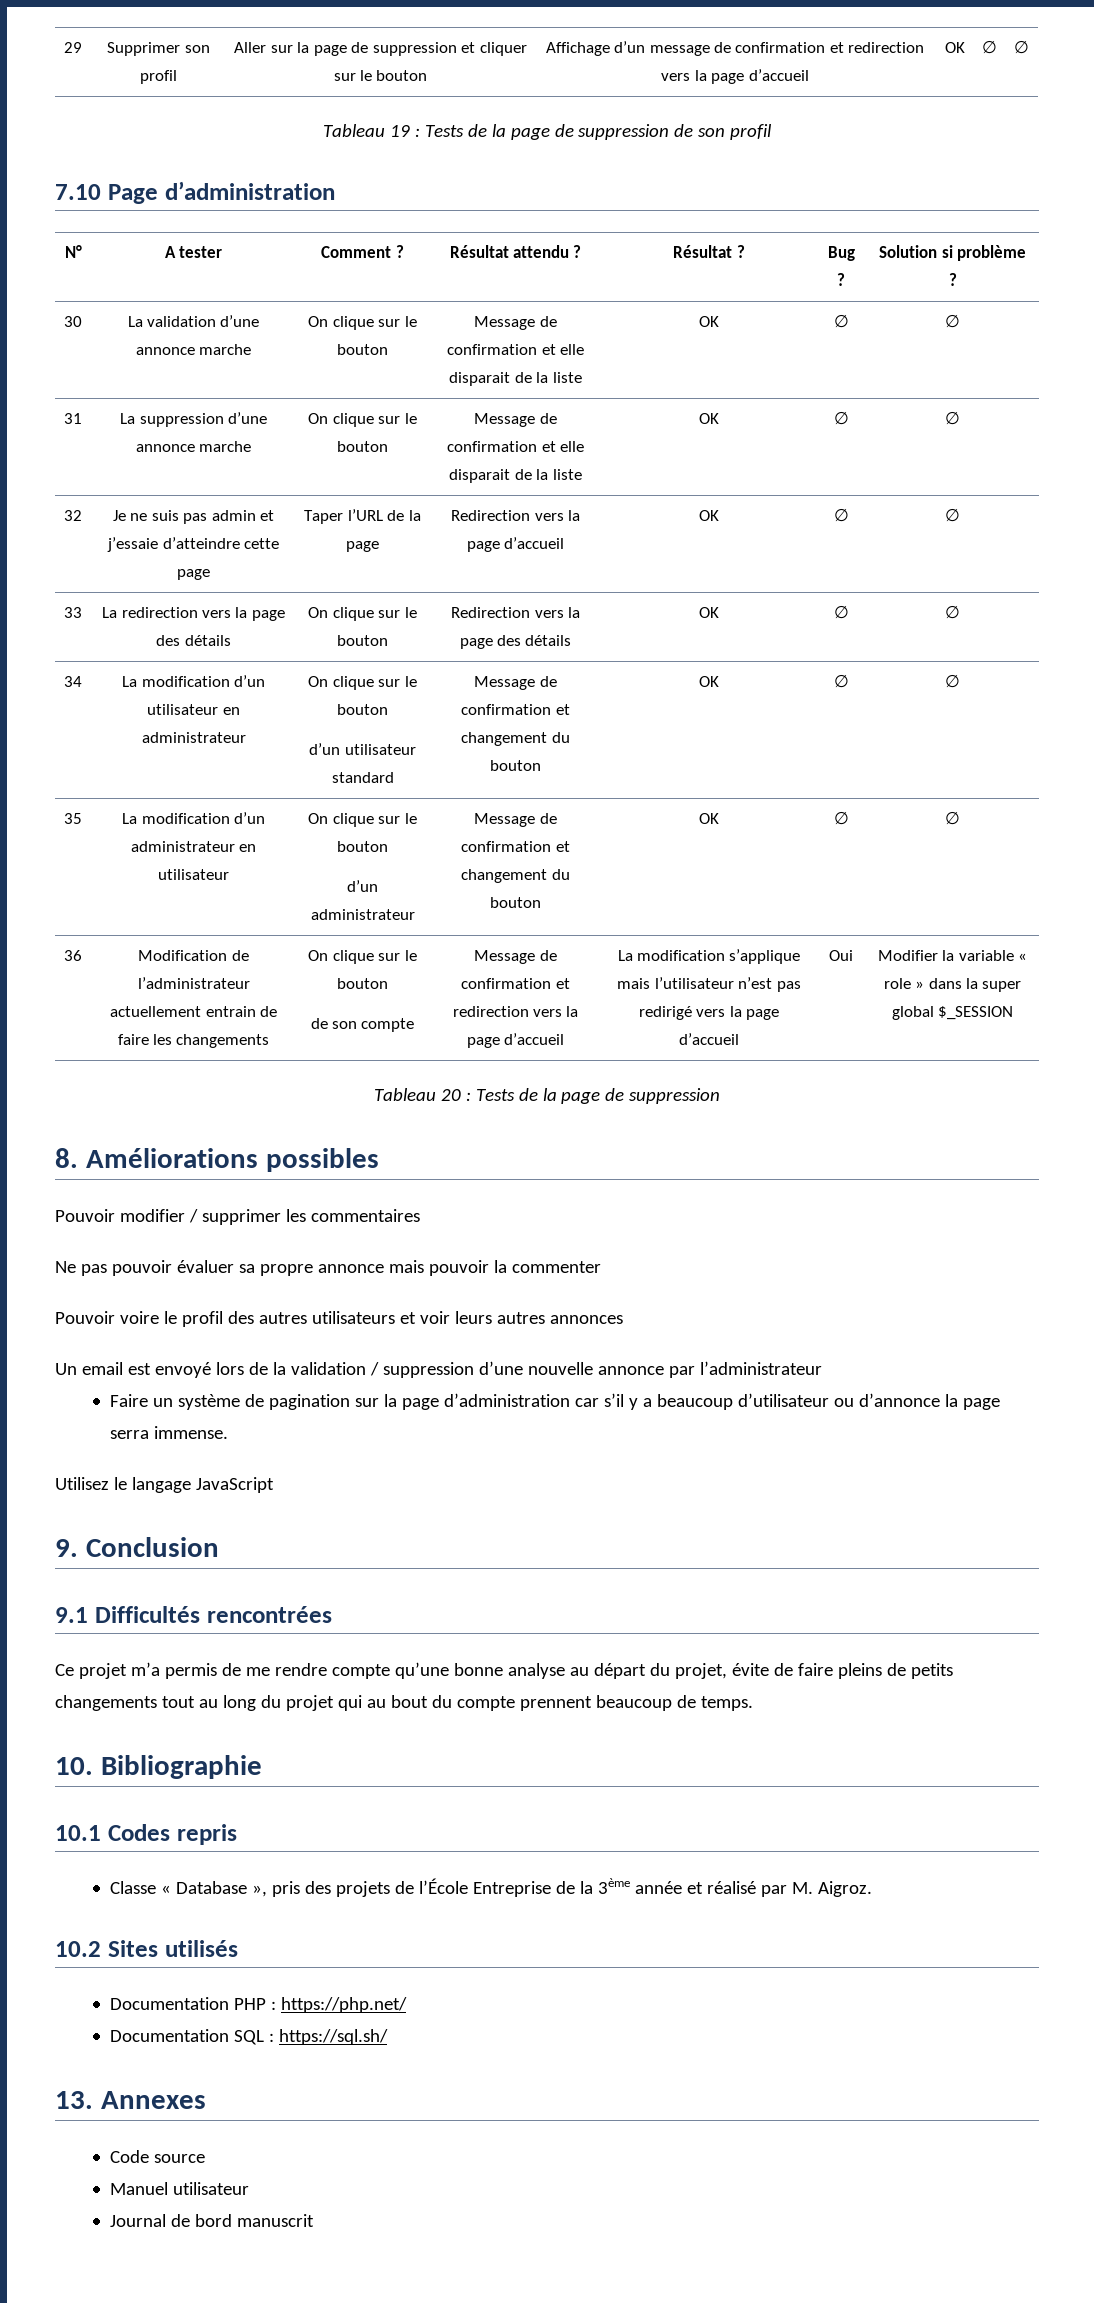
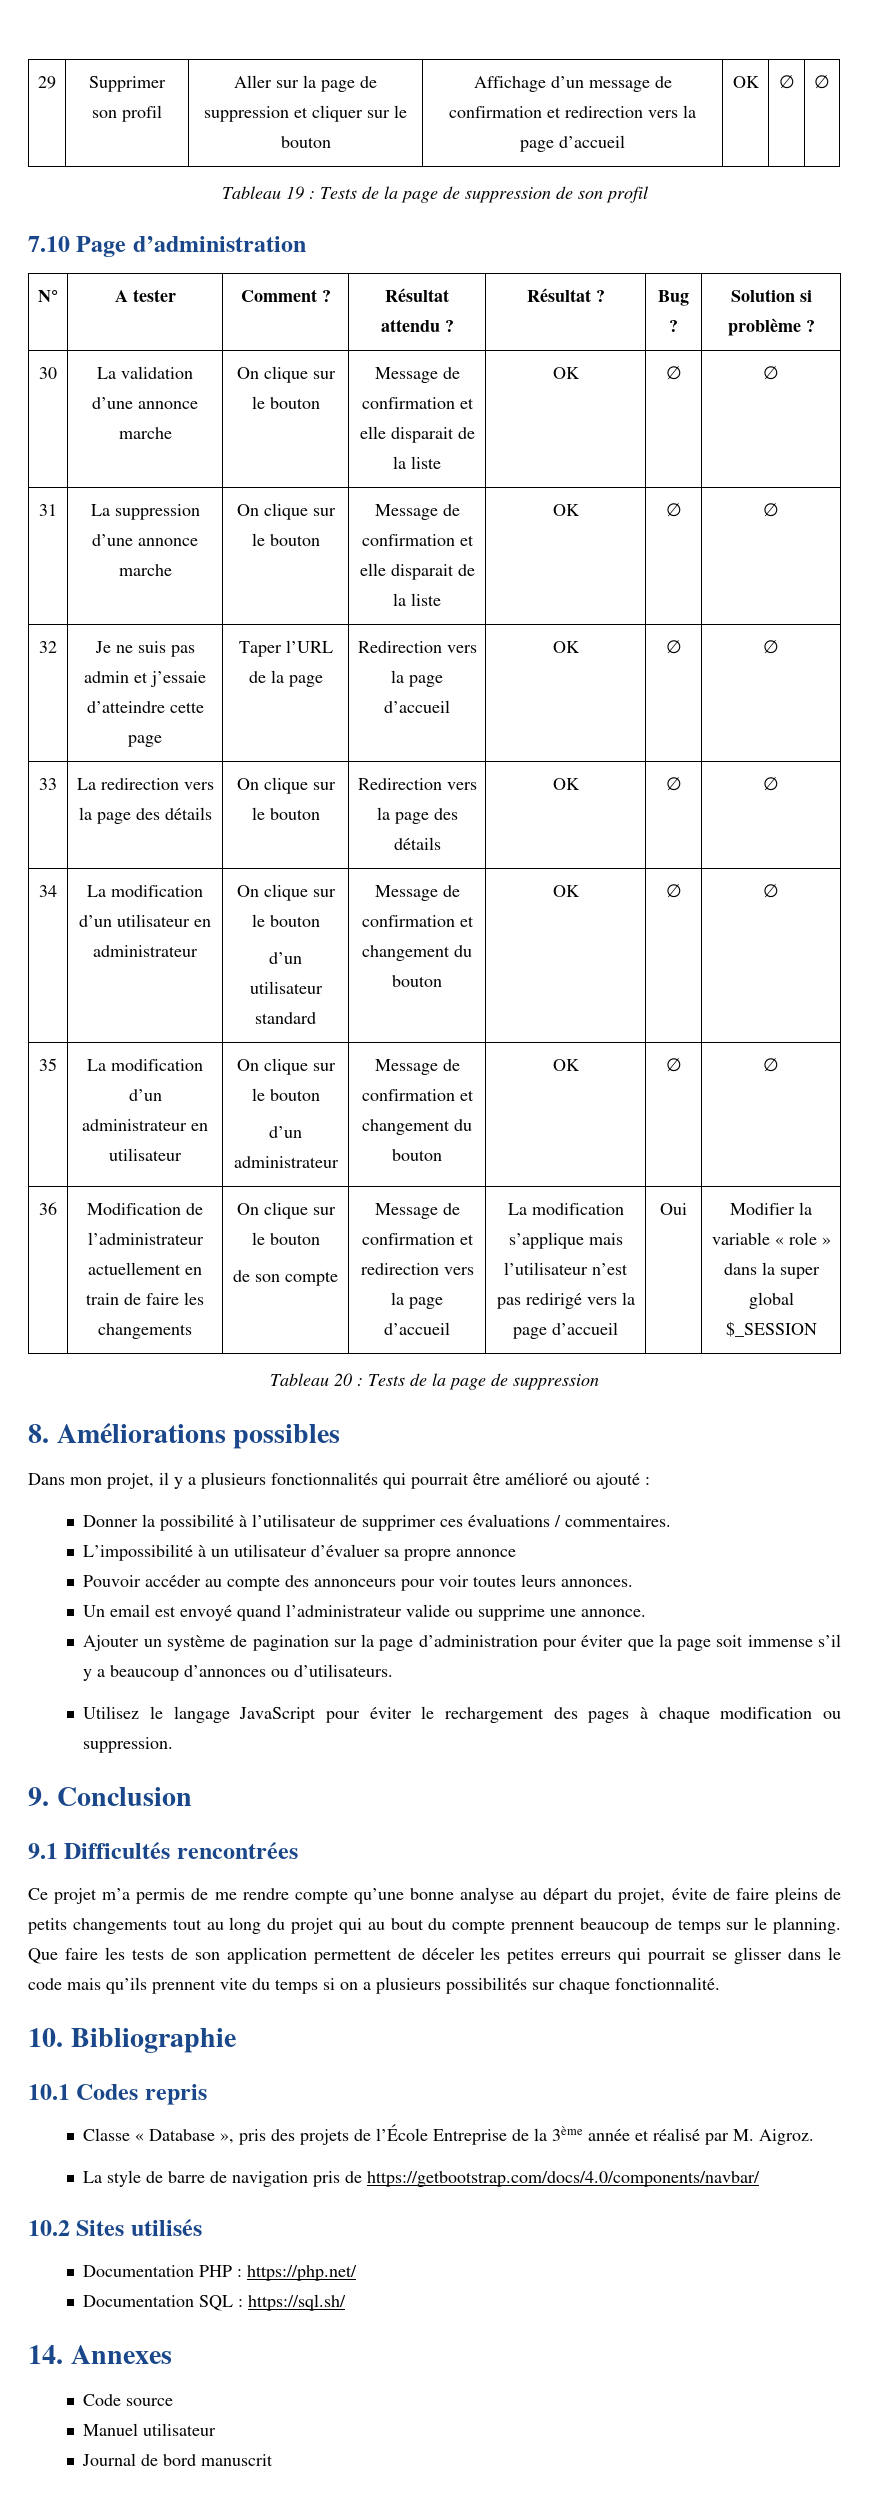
- Modification de l’administrateur actuellement entrain de faire les changements
+ Modification de l’administrateur actuellement en train de faire les changements
- Pouvoir modifier / supprimer les commentaires
- Ne pas pouvoir évaluer sa propre annonce mais pouvoir la commenter
- Pouvoir voire le profil des autres utilisateurs et voir leurs autres annonces
- Un email est envoyé lors de la validation / suppression d’une nouvelle annonce par l’administrateur
- Faire un système de pagination sur la page d’administration car s’il y a beaucoup d’utilisateur ou d’annonce la page serra immense.
- Utilisez le langage JavaScript
+ Dans mon projet, il y a plusieurs fonctionnalités qui pourrait être amélioré ou ajouté :
+ Donner la possibilité à l’utilisateur de supprimer ces évaluations / commentaires.
+ L’impossibilité à un utilisateur d’évaluer sa propre annonce
+ Pouvoir accéder au compte des annonceurs pour voir toutes leurs annonces.
+ Un email est envoyé quand l’administrateur valide ou supprime une annonce.
+ Ajouter un système de pagination sur la page d’administration pour éviter que la page soit immense s’il y a beaucoup d’annonces ou d’utilisateurs.
+ Utilisez le langage JavaScript pour éviter le rechargement des pages à chaque modification ou suppression.
- Ce projet m’a permis de me rendre compte qu’une bonne analyse au départ du projet, évite de faire pleins de petits changements tout au long du projet qui au bout du compte prennent beaucoup de temps.
+ Ce projet m’a permis de me rendre compte qu’une bonne analyse au départ du projet, évite de faire pleins de petits changements tout au long du projet qui au bout du compte prennent beaucoup de temps sur le planning. Que faire les tests de son application permettent de déceler les petites erreurs qui pourrait se glisser dans le code mais qu’ils prennent vite du temps si on a plusieurs possibilités sur chaque fonctionnalité.
+ La style de barre de navigation pris de https://getbootstrap.com/docs/4.0/components/navbar/
- 13. Annexes
+ 14. Annexes

